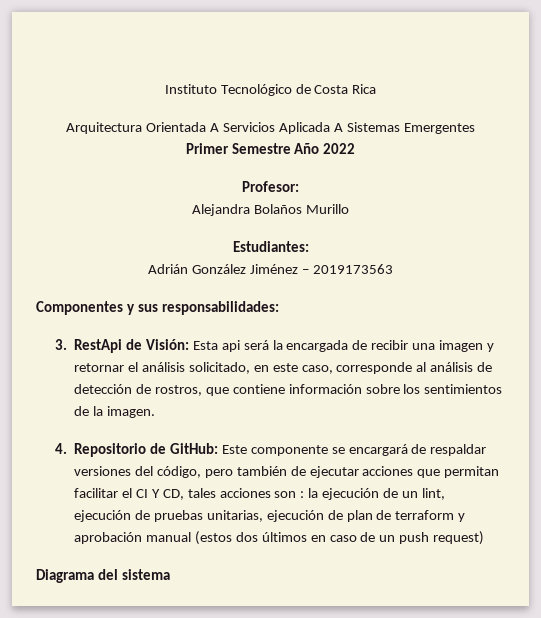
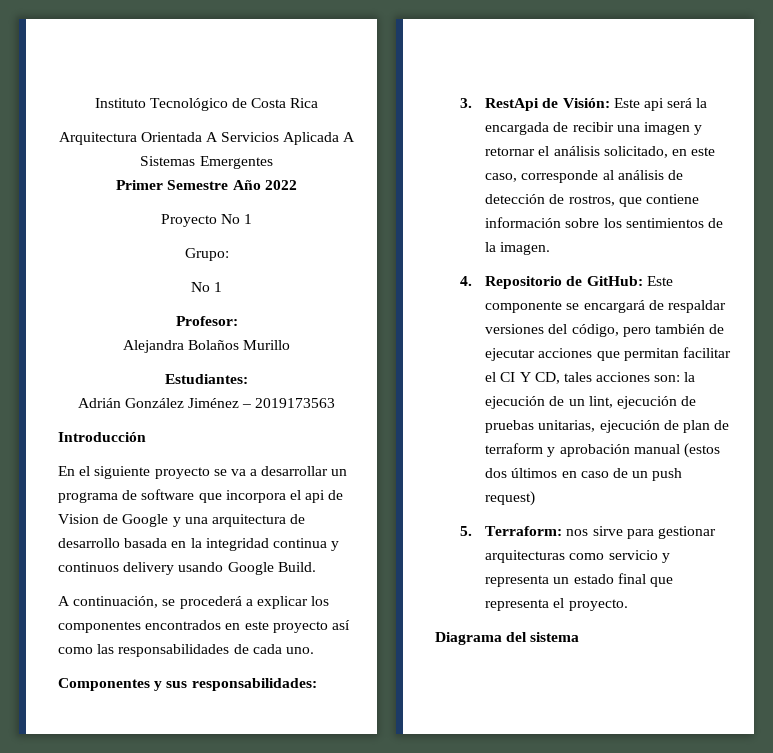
+ Proyecto No 1
+ Grupo:
+ No 1
+ Introducción
+ En el siguiente proyecto se va a desarrollar un programa de software que incorpora el api de Vision de Google y una arquitectura de desarrollo basada en la integridad continua y continuos delivery usando Google Build.
+ A continuación, se procederá a explicar los componentes encontrados en este proyecto así como las responsabilidades de cada uno.
- 3. RestApi de Visión: Esta api será la encargada de recibir una imagen y retornar el análisis solicitado, en este caso, corresponde al análisis de detección de rostros, que contiene información sobre los sentimientos de la imagen.
+ 3. RestApi de Visión: Este api será la encargada de recibir una imagen y retornar el análisis solicitado, en este caso, corresponde al análisis de detección de rostros, que contiene información sobre los sentimientos de la imagen.
- 4. Repositorio de GitHub: Este componente se encargará de respaldar versiones del código, pero también de ejecutar acciones que permitan facilitar el CI Y CD, tales acciones son : la ejecución de un lint, ejecución de pruebas unitarias, ejecución de plan de terraform y aprobación manual (estos dos últimos en caso de un push request)
+ 4. Repositorio de GitHub: Este componente se encargará de respaldar versiones del código, pero también de ejecutar acciones que permitan facilitar el CI Y CD, tales acciones son: la ejecución de un lint, ejecución de pruebas unitarias, ejecución de plan de terraform y aprobación manual (estos dos últimos en caso de un push request)
+ 5. Terraform: nos sirve para gestionar arquitecturas como servicio y representa un estado final que representa el proyecto.

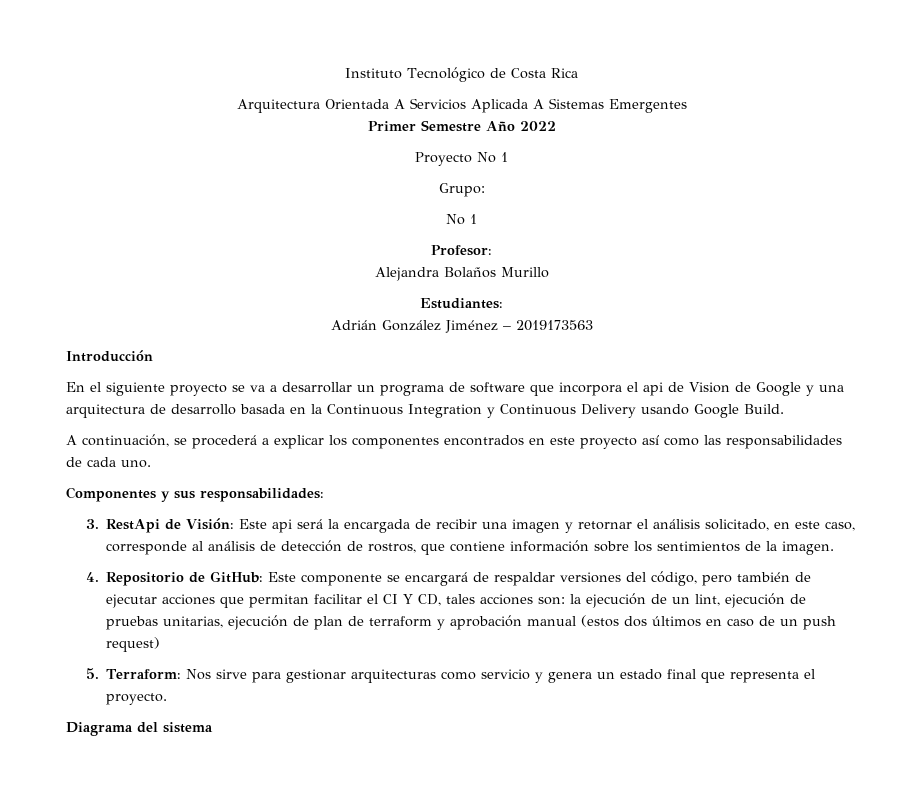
- En el siguiente proyecto se va a desarrollar un programa de software que incorpora el api de Vision de Google y una arquitectura de desarrollo basada en la integridad continua y continuos delivery usando Google Build.
+ En el siguiente proyecto se va a desarrollar un programa de software que incorpora el api de Vision de Google y una arquitectura de desarrollo basada en la Continuous Integration y Continuous Delivery usando Google Build.
- 5. Terraform: nos sirve para gestionar arquitecturas como servicio y representa un estado final que representa el proyecto.
+ 5. Terraform: Nos sirve para gestionar arquitecturas como servicio y genera un estado final que representa el proyecto.

